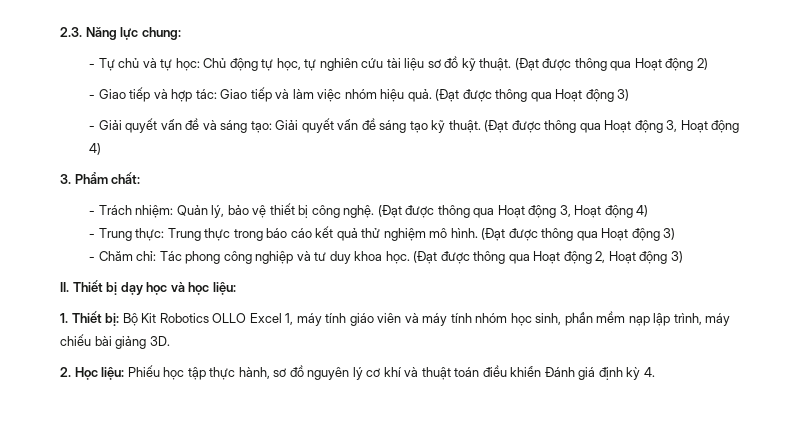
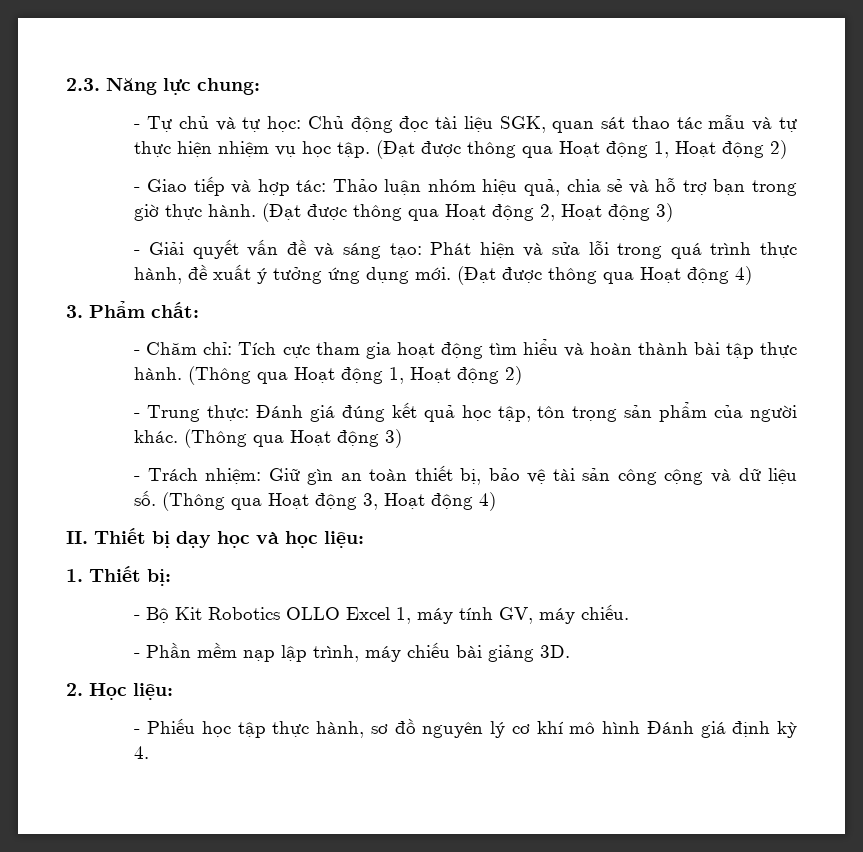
- - Tự chủ và tự học: Chủ động tự học, tự nghiên cứu tài liệu sơ đồ kỹ thuật. (Đạt được thông qua Hoạt động 2)
+ - Tự chủ và tự học: Chủ động đọc tài liệu SGK, quan sát thao tác mẫu và tự thực hiện nhiệm vụ học tập. (Đạt được thông qua Hoạt động 1, Hoạt động 2)
- - Giao tiếp và hợp tác: Giao tiếp và làm việc nhóm hiệu quả. (Đạt được thông qua Hoạt động 3)
+ - Giao tiếp và hợp tác: Thảo luận nhóm hiệu quả, chia sẻ và hỗ trợ bạn trong giờ thực hành. (Đạt được thông qua Hoạt động 2, Hoạt động 3)
- - Giải quyết vấn đề và sáng tạo: Giải quyết vấn đề sáng tạo kỹ thuật. (Đạt được thông qua Hoạt động 3, Hoạt động 4)
+ - Giải quyết vấn đề và sáng tạo: Phát hiện và sửa lỗi trong quá trình thực hành, đề xuất ý tưởng ứng dụng mới. (Đạt được thông qua Hoạt động 4)
- - Trách nhiệm: Quản lý, bảo vệ thiết bị công nghệ. (Đạt được thông qua Hoạt động 3, Hoạt động 4)
- - Trung thực: Trung thực trong báo cáo kết quả thử nghiệm mô hình. (Đạt được thông qua Hoạt động 3)
- - Chăm chỉ: Tác phong công nghiệp và tư duy khoa học. (Đạt được thông qua Hoạt động 2, Hoạt động 3)
+ - Chăm chỉ: Tích cực tham gia hoạt động tìm hiểu và hoàn thành bài tập thực hành. (Thông qua Hoạt động 1, Hoạt động 2)
+ - Trung thực: Đánh giá đúng kết quả học tập, tôn trọng sản phẩm của người khác. (Thông qua Hoạt động 3)
+ - Trách nhiệm: Giữ gìn an toàn thiết bị, bảo vệ tài sản công cộng và dữ liệu số. (Thông qua Hoạt động 3, Hoạt động 4)
- 1. Thiết bị: Bộ Kit Robotics OLLO Excel 1, máy tính giáo viên và máy tính nhóm học sinh, phần mềm nạp lập trình, máy chiếu bài giảng 3D.
+ 1. Thiết bị:
+ - Bộ Kit Robotics OLLO Excel 1, máy tính GV, máy chiếu.
+ - Phần mềm nạp lập trình, máy chiếu bài giảng 3D.
- 2. Học liệu: Phiếu học tập thực hành, sơ đồ nguyên lý cơ khí và thuật toán điều khiển Đánh giá định kỳ 4.
+ 2. Học liệu:
+ - Phiếu học tập thực hành, sơ đồ nguyên lý cơ khí mô hình Đánh giá định kỳ 4.

